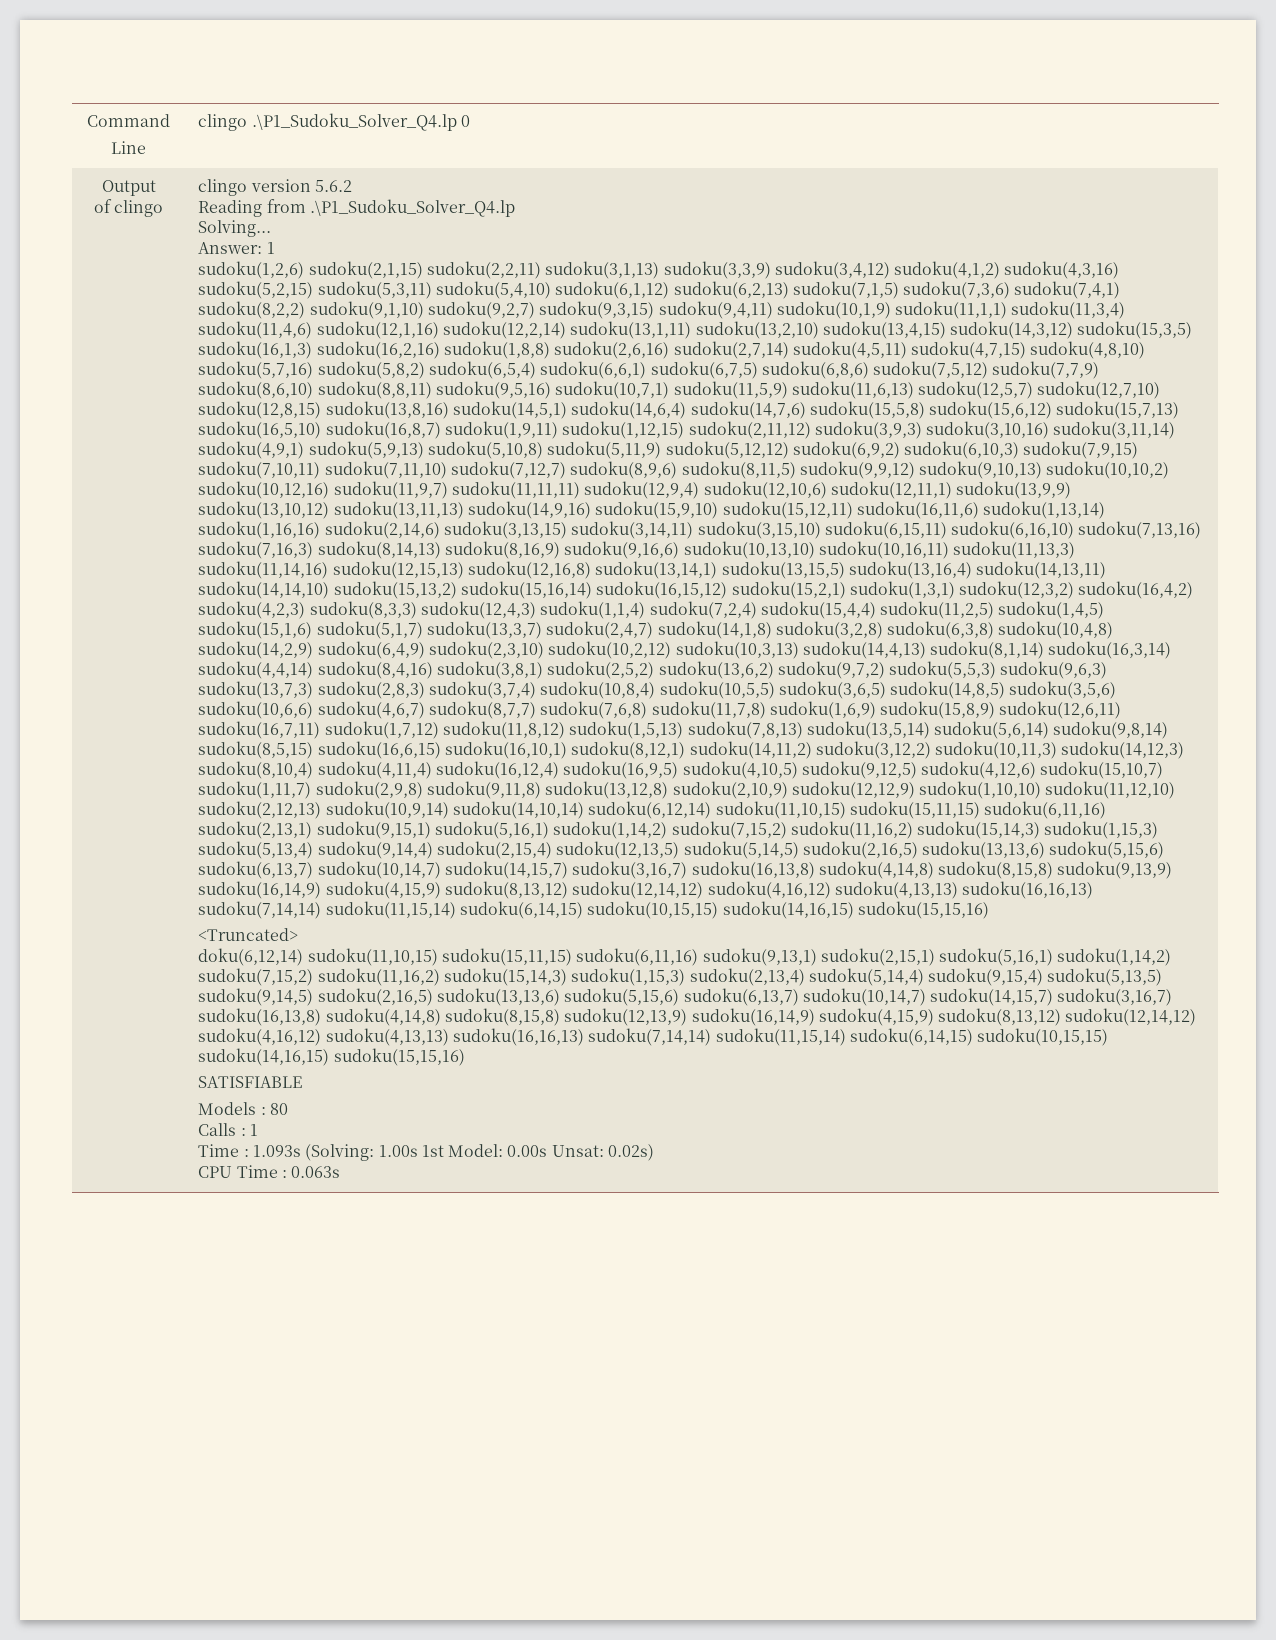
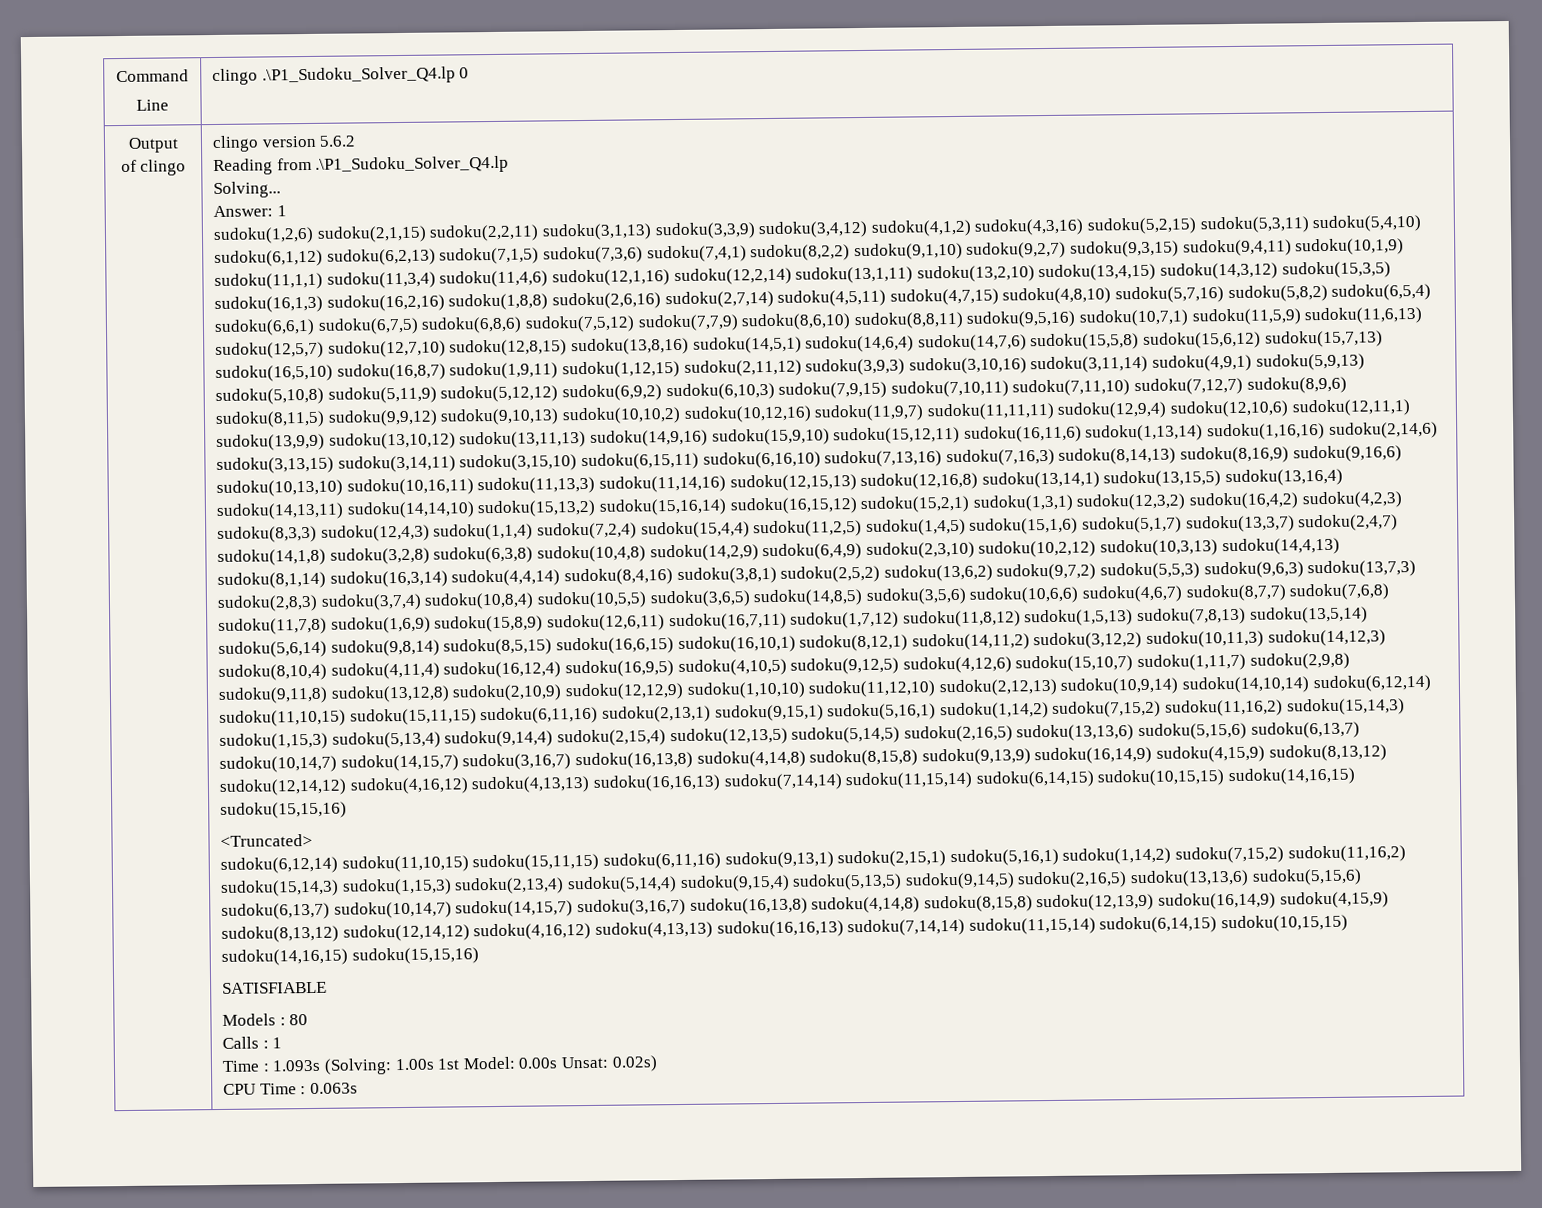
- doku(6,12,14) sudoku(11,10,15) sudoku(15,11,15) sudoku(6,11,16) sudoku(9,13,1) sudoku(2,15,1) sudoku(5,16,1) sudoku(1,14,2) sudoku(7,15,2) sudoku(11,16,2) sudoku(15,14,3) sudoku(1,15,3) sudoku(2,13,4) sudoku(5,14,4) sudoku(9,15,4) sudoku(5,13,5) sudoku(9,14,5) sudoku(2,16,5) sudoku(13,13,6) sudoku(5,15,6) sudoku(6,13,7) sudoku(10,14,7) sudoku(14,15,7) sudoku(3,16,7) sudoku(16,13,8) sudoku(4,14,8) sudoku(8,15,8) sudoku(12,13,9) sudoku(16,14,9) sudoku(4,15,9) sudoku(8,13,12) sudoku(12,14,12) sudoku(4,16,12) sudoku(4,13,13) sudoku(16,16,13) sudoku(7,14,14) sudoku(11,15,14) sudoku(6,14,15) sudoku(10,15,15) sudoku(14,16,15) sudoku(15,15,16)
+ sudoku(6,12,14) sudoku(11,10,15) sudoku(15,11,15) sudoku(6,11,16) sudoku(9,13,1) sudoku(2,15,1) sudoku(5,16,1) sudoku(1,14,2) sudoku(7,15,2) sudoku(11,16,2) sudoku(15,14,3) sudoku(1,15,3) sudoku(2,13,4) sudoku(5,14,4) sudoku(9,15,4) sudoku(5,13,5) sudoku(9,14,5) sudoku(2,16,5) sudoku(13,13,6) sudoku(5,15,6) sudoku(6,13,7) sudoku(10,14,7) sudoku(14,15,7) sudoku(3,16,7) sudoku(16,13,8) sudoku(4,14,8) sudoku(8,15,8) sudoku(12,13,9) sudoku(16,14,9) sudoku(4,15,9) sudoku(8,13,12) sudoku(12,14,12) sudoku(4,16,12) sudoku(4,13,13) sudoku(16,16,13) sudoku(7,14,14) sudoku(11,15,14) sudoku(6,14,15) sudoku(10,15,15) sudoku(14,16,15) sudoku(15,15,16)

